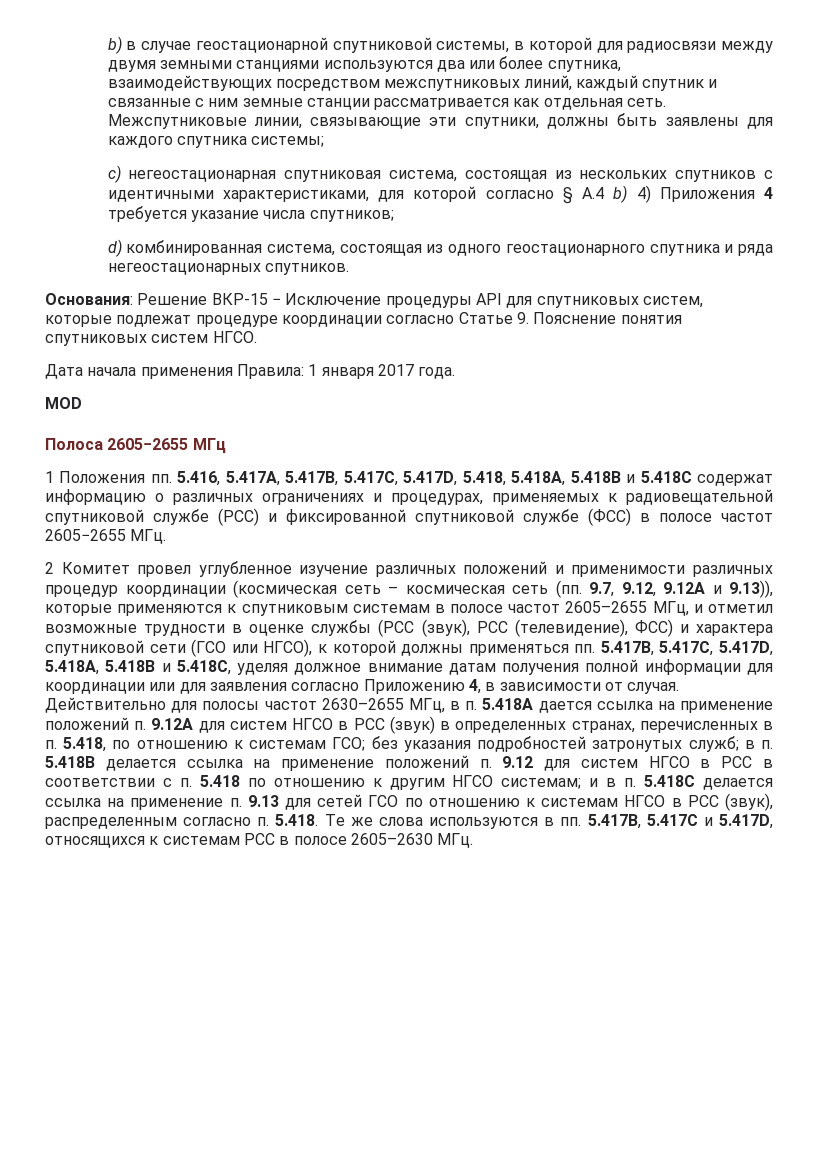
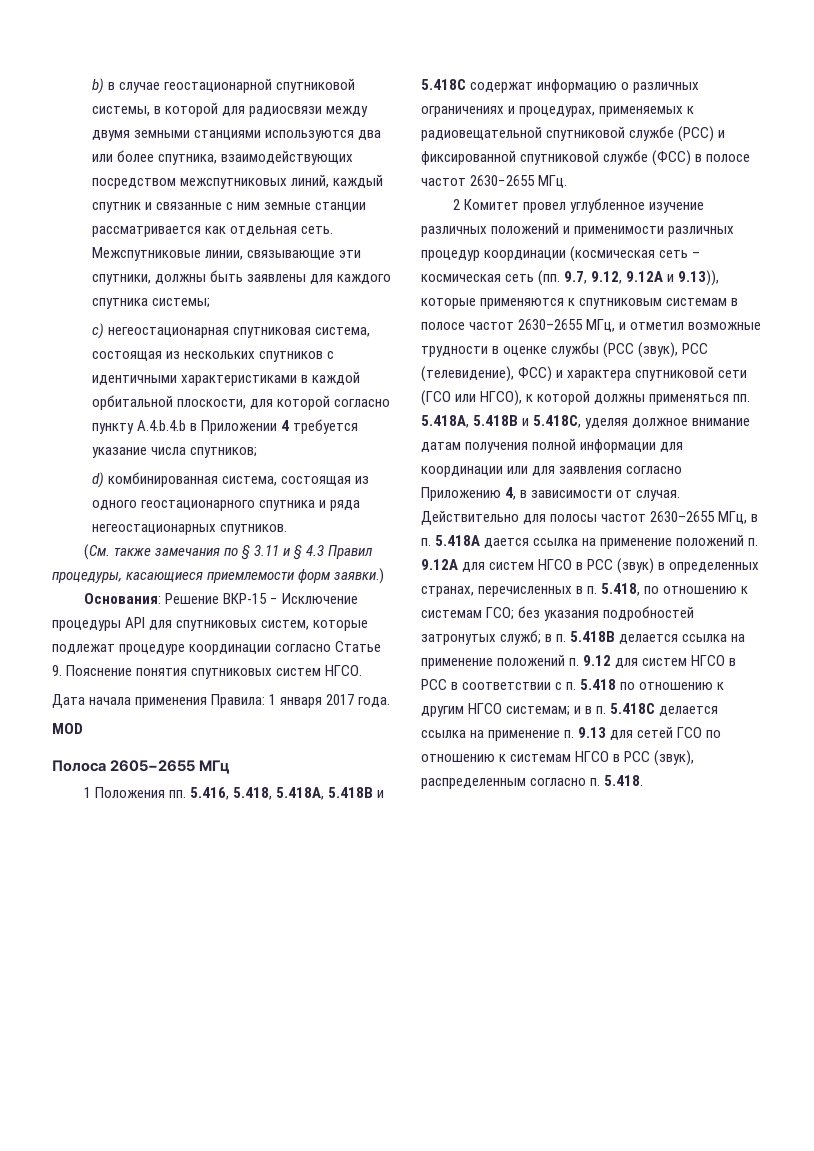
- c) негеостационарная спутниковая система, состоящая из нескольких спутников с идентичными характеристиками, для которой согласно § A.4 b) 4) Приложения 4 требуется указание числа спутников;
+ c) негеостационарная спутниковая система, состоящая из нескольких спутников с идентичными характеристиками в каждой орбитальной плоскости, для которой согласно пункту A.4.b.4.b в Приложении 4 требуется указание числа спутников;
+ (См. также замечания по § 3.11 и § 4.3 Правил процедуры, касающиеся приемлемости форм заявки.)
- 1 Положения пп. 5.416, 5.417A, 5.417B, 5.417C, 5.417D, 5.418, 5.418A, 5.418B и 5.418C содержат информацию о различных ограничениях и процедурах, применяемых к радиовещательной спутниковой службе (РСС) и фиксированной спутниковой службе (ФСС) в полосе частот 2605−2655 МГц.
+ 1 Положения пп. 5.416, 5.418, 5.418A, 5.418B и 5.418C содержат информацию о различных ограничениях и процедурах, применяемых к радиовещательной спутниковой службе (РСС) и фиксированной спутниковой службе (ФСС) в полосе частот 2630−2655 МГц.
- 2 Комитет провел углубленное изучение различных положений и применимости различных процедур координации (космическая сеть – космическая сеть (пп. 9.7, 9.12, 9.12A и 9.13)), которые применяются к спутниковым системам в полосе частот 2605–2655 МГц, и отметил возможные трудности в оценке службы (РСС (звук), РСС (телевидение), ФСС) и характера спутниковой сети (ГСО или НГСО), к которой должны применяться пп. 5.417B, 5.417C, 5.417D, 5.418A, 5.418B и 5.418C, уделяя должное внимание датам получения полной информации для координации или для заявления согласно Приложению 4, в зависимости от случая.
+ 2 Комитет провел углубленное изучение различных положений и применимости различных процедур координации (космическая сеть – космическая сеть (пп. 9.7, 9.12, 9.12A и 9.13)), которые применяются к спутниковым системам в полосе частот 2630–2655 МГц, и отметил возможные трудности в оценке службы (РСС (звук), РСС (телевидение), ФСС) и характера спутниковой сети (ГСО или НГСО), к которой должны применяться пп. 5.418A, 5.418B и 5.418C, уделяя должное внимание датам получения полной информации для координации или для заявления согласно Приложению 4, в зависимости от случая.
- и в п. 5.418C делается ссылка на применение п. 9.13 для сетей ГСО по отношению к системам НГСО в РСС (звук), распределенным согласно п. 5.418. Те же слова используются в пп. 5.417B, 5.417C и 5.417D, относящихся к системам РСС в полосе 2605–2630 МГц.
+ и в п. 5.418C делается ссылка на применение п. 9.13 для сетей ГСО по отношению к системам НГСО в РСС (звук), распределенным согласно п. 5.418.

